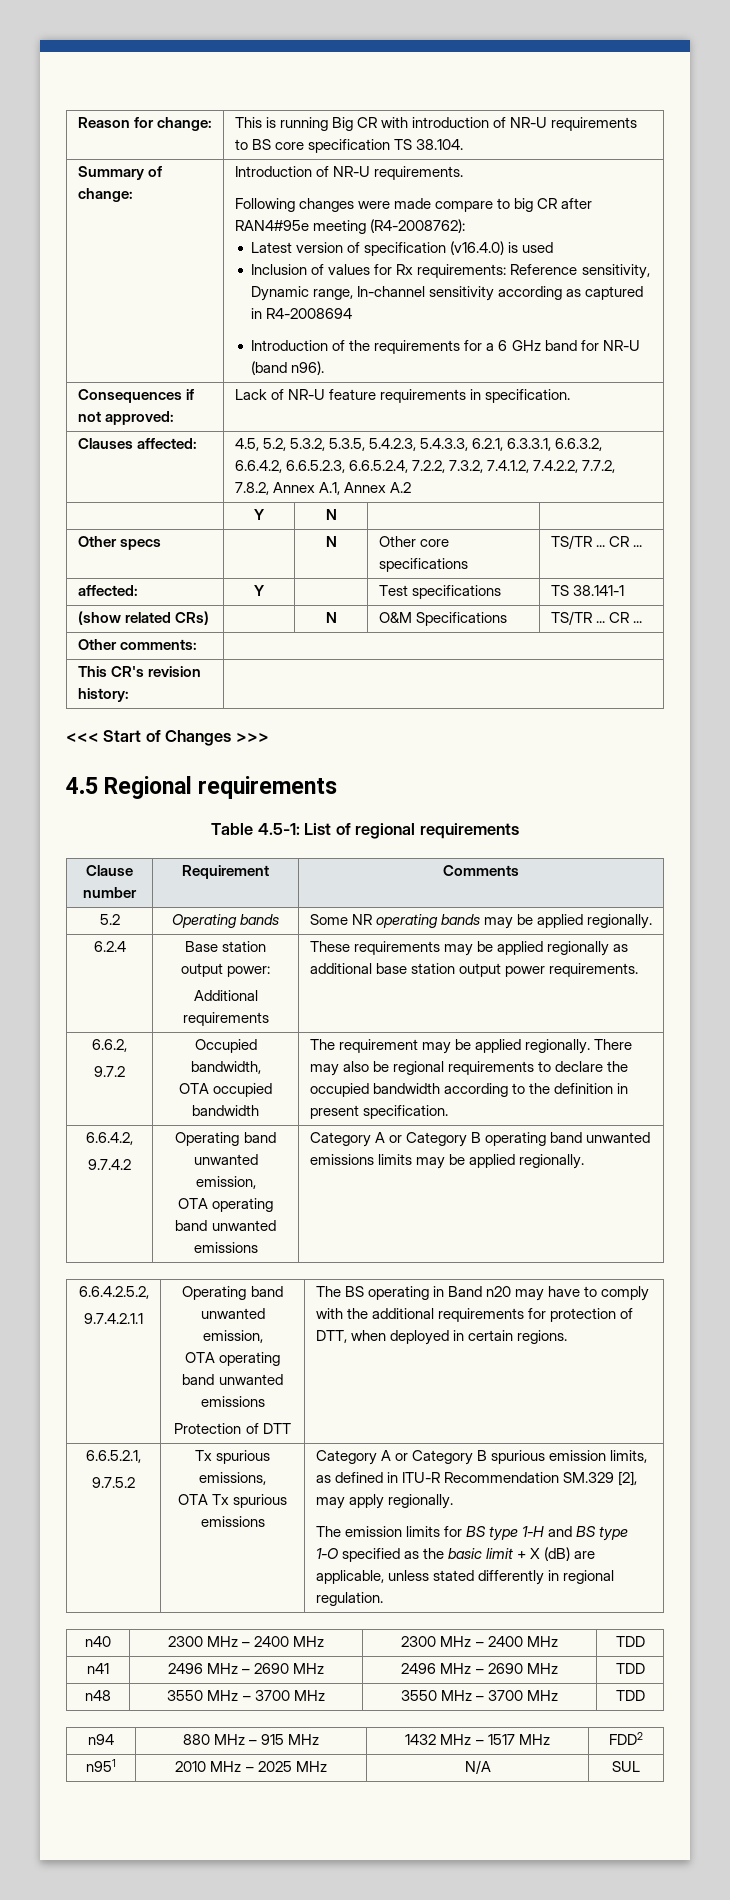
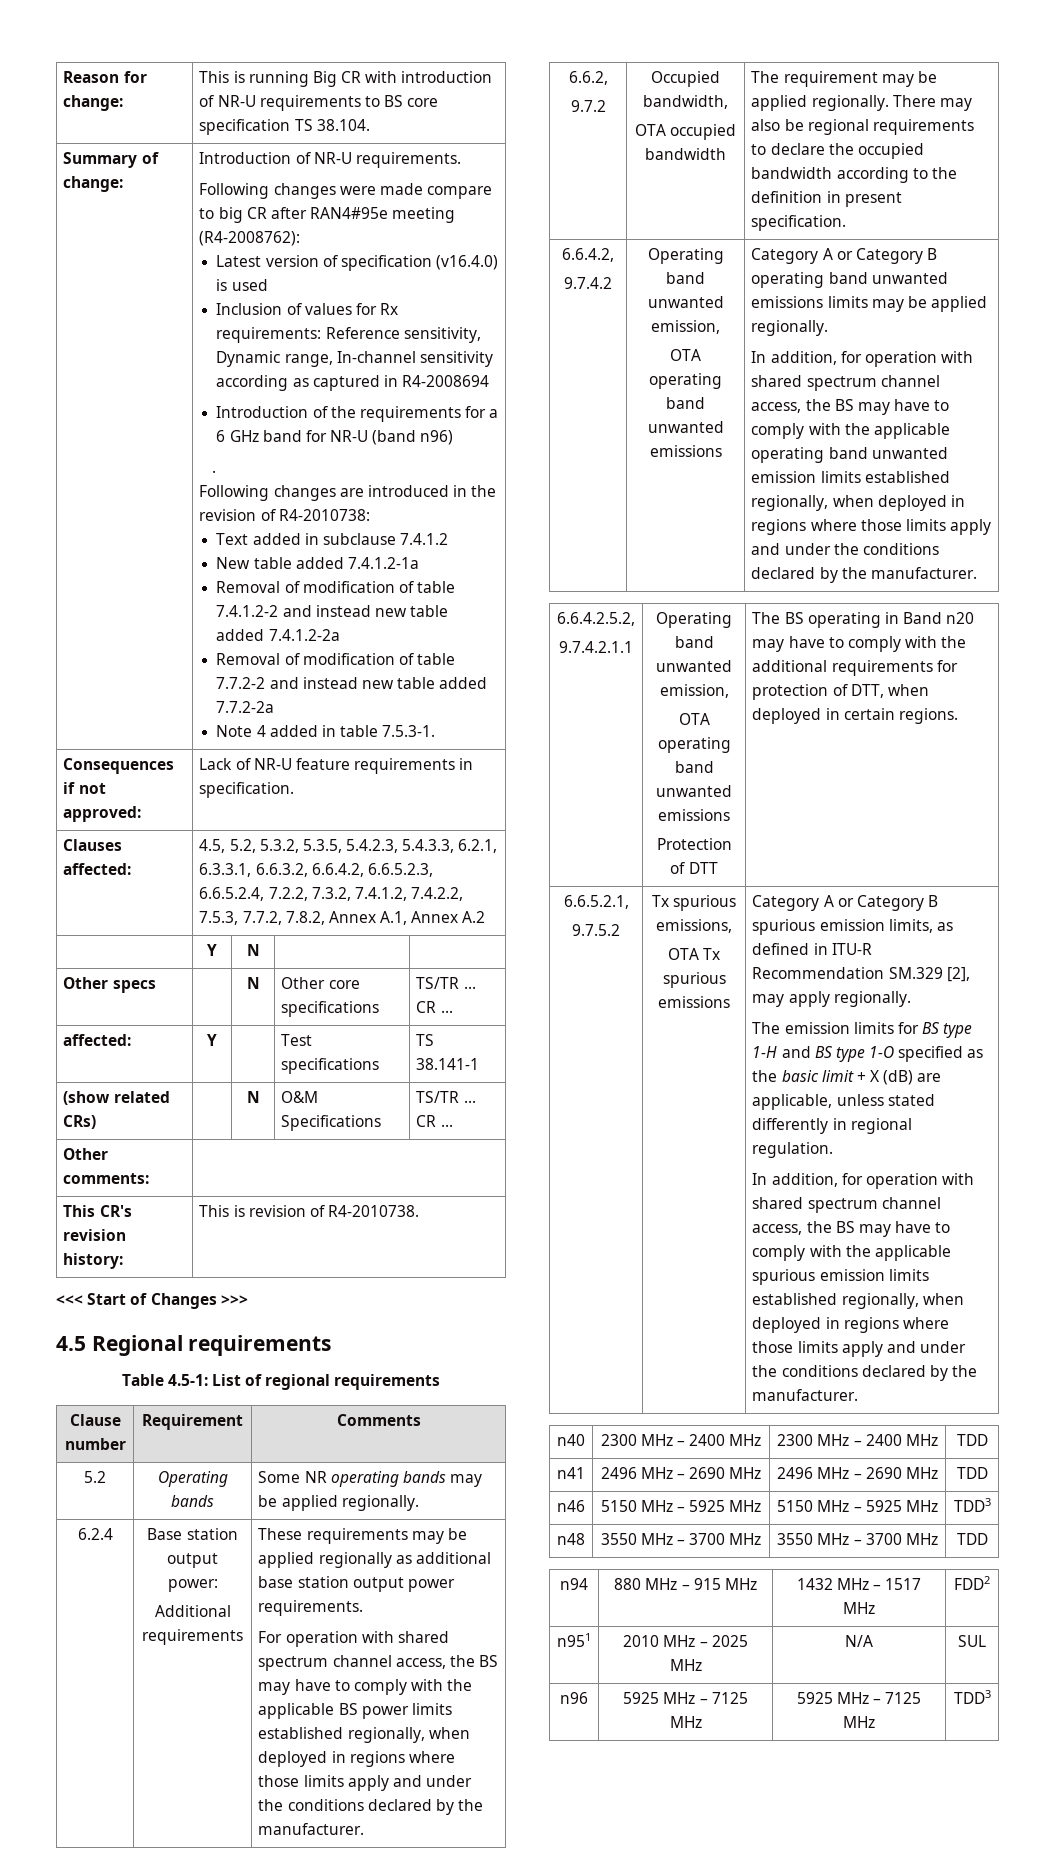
- Introduction of the requirements for a 6 GHz band for NR-U (band n96).
+ Introduction of the requirements for a 6 GHz band for NR-U (band n96)
+ .
+ Following changes are introduced in the revision of R4-2010738:
+ Text added in subclause 7.4.1.2
+ New table added 7.4.1.2-1a
+ Removal of modification of table 7.4.1.2-2 and instead new table added 7.4.1.2-2a
+ Removal of modification of table 7.7.2-2 and instead new table added 7.7.2-2a
+ Note 4 added in table 7.5.3-1.
- Clauses affected: | 4.5, 5.2, 5.3.2, 5.3.5, 5.4.2.3, 5.4.3.3, 6.2.1, 6.3.3.1, 6.6.3.2, 6.6.4.2, 6.6.5.2.3, 6.6.5.2.4, 7.2.2, 7.3.2, 7.4.1.2, 7.4.2.2, 7.7.2, 7.8.2, Annex A.1, Annex A.2
+ Clauses affected: | 4.5, 5.2, 5.3.2, 5.3.5, 5.4.2.3, 5.4.3.3, 6.2.1, 6.3.3.1, 6.6.3.2, 6.6.4.2, 6.6.5.2.3, 6.6.5.2.4, 7.2.2, 7.3.2, 7.4.1.2, 7.4.2.2, 7.5.3, 7.7.2, 7.8.2, Annex A.1, Annex A.2
- This CR's revision history: |
+ This CR's revision history: | This is revision of R4-2010738.
+ For operation with shared spectrum channel access, the BS may have to comply with the applicable BS power limits established regionally, when deployed in regions where those limits apply and under the conditions declared by the manufacturer.
+ In addition, for operation with shared spectrum channel access, the BS may have to comply with the applicable operating band unwanted emission limits established regionally, when deployed in regions where those limits apply and under the conditions declared by the manufacturer.
+ In addition, for operation with shared spectrum channel access, the BS may have to comply with the applicable spurious emission limits established regionally, when deployed in regions where those limits apply and under the conditions declared by the manufacturer.
+ n46 | 5150 MHz – 5925 MHz | 5150 MHz – 5925 MHz | TDD3
+ n96 | 5925 MHz – 7125 MHz | 5925 MHz – 7125 MHz | TDD3

